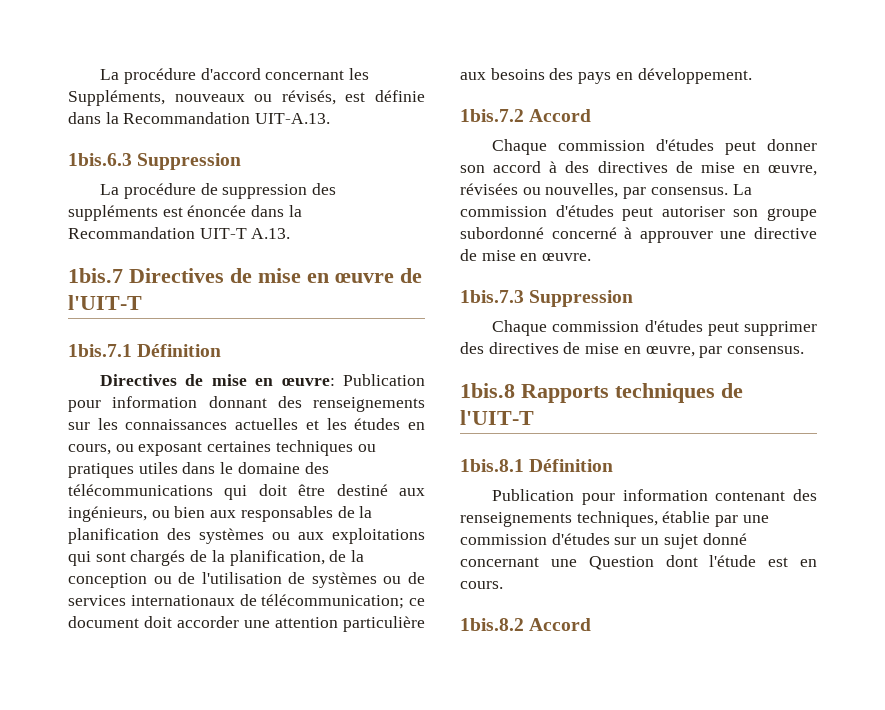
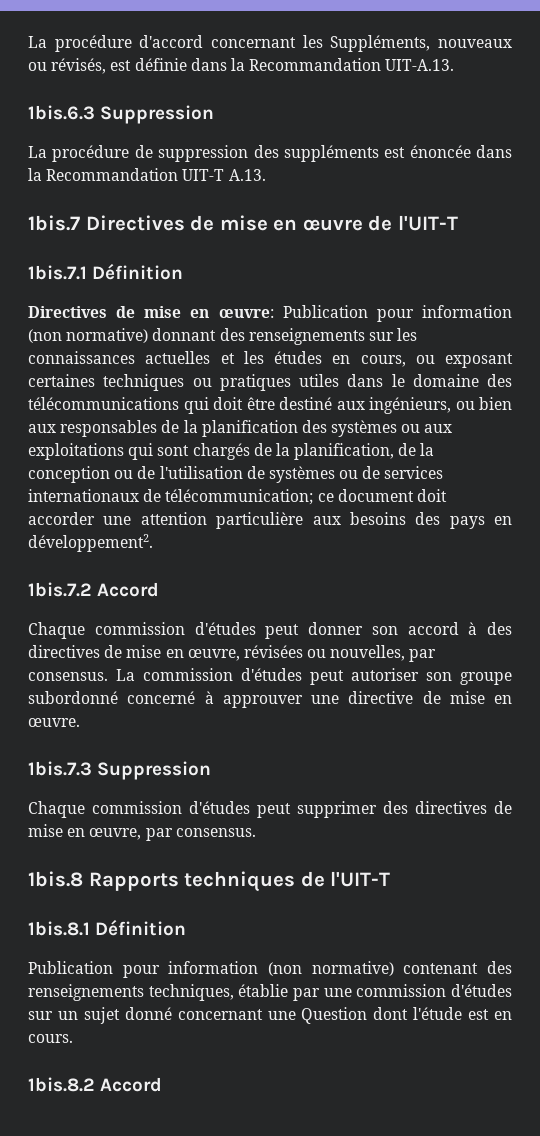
- Publication pour information donnant des renseignements sur les connaissances actuelles et les études en cours, ou exposant certaines techniques ou pratiques utiles dans le domaine des télécommunications qui doit être destiné aux ingénieurs, ou bien aux responsables de la planification des systèmes ou aux exploitations qui sont chargés de la planification, de la conception ou de l'utilisation de systèmes ou de services internationaux de télécommunication;
+ Publication pour information (non normative) donnant des renseignements sur les connaissances actuelles et les études en cours, ou exposant certaines techniques ou pratiques utiles dans le domaine des télécommunications qui doit être destiné aux ingénieurs, ou bien aux responsables de la planification des systèmes ou aux exploitations qui sont chargés de la planification, de la conception ou de l'utilisation de systèmes ou de services internationaux de télécommunication;
- ce document doit accorder une attention particulière aux besoins des pays en développement.
+ ce document doit accorder une attention particulière aux besoins des pays en développement2.
- Publication pour information contenant des renseignements techniques, établie par une commission d'études sur un sujet donné concernant une Question dont l'étude est en cours.
+ Publication pour information (non normative) contenant des renseignements techniques, établie par une commission d'études sur un sujet donné concernant une Question dont l'étude est en cours.

